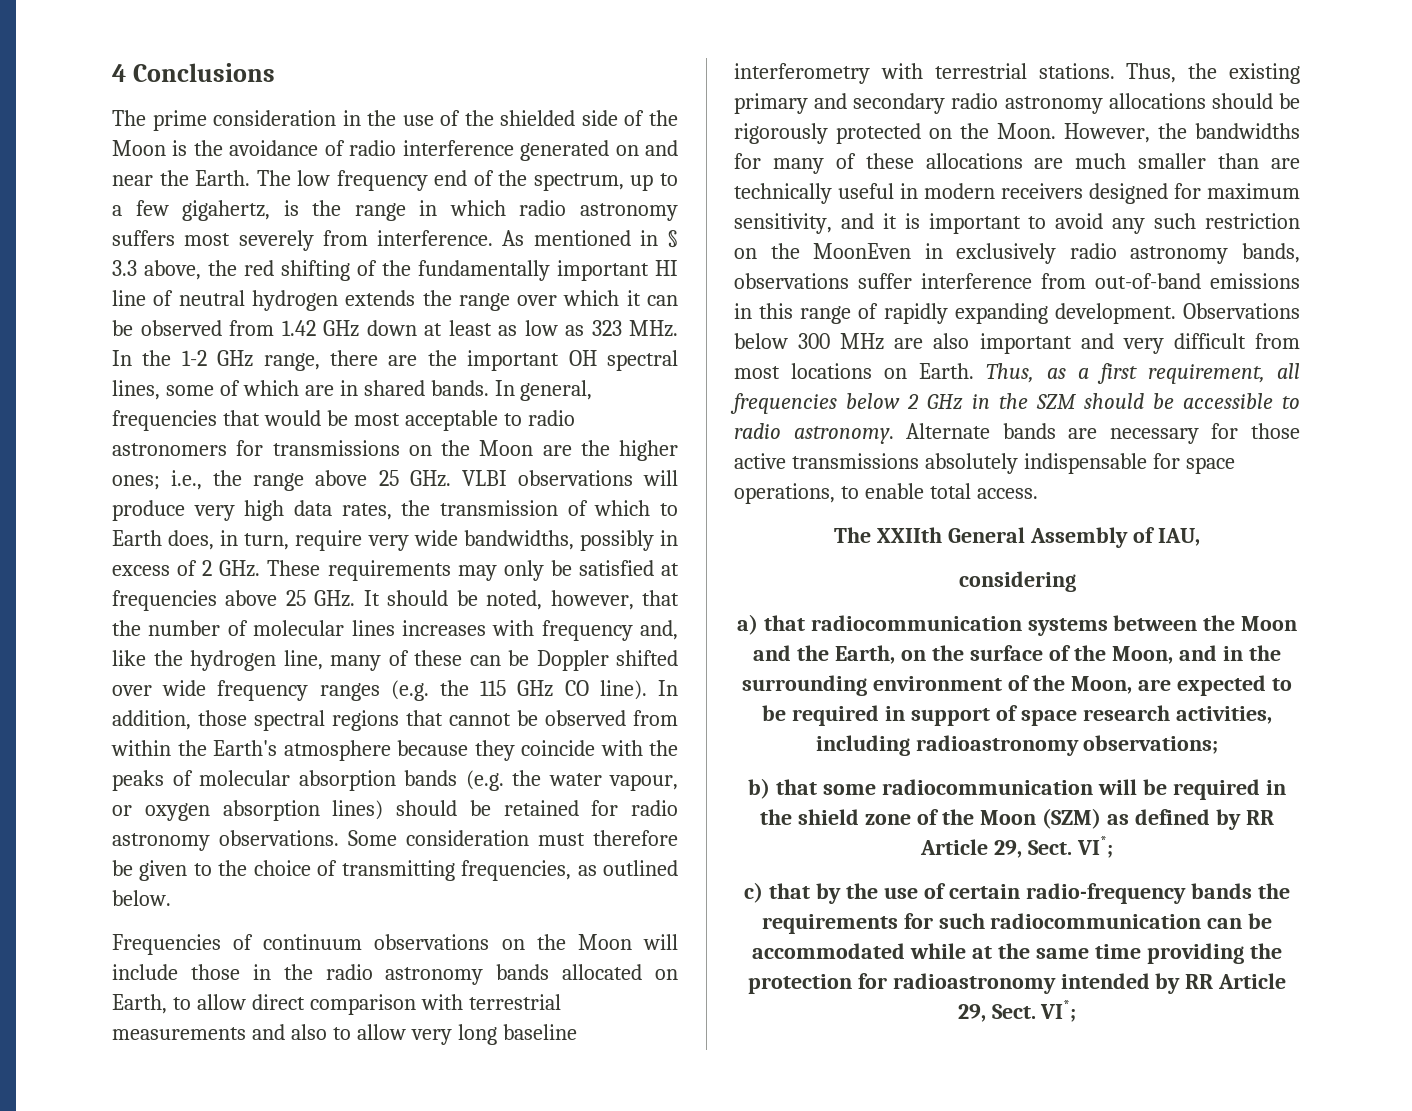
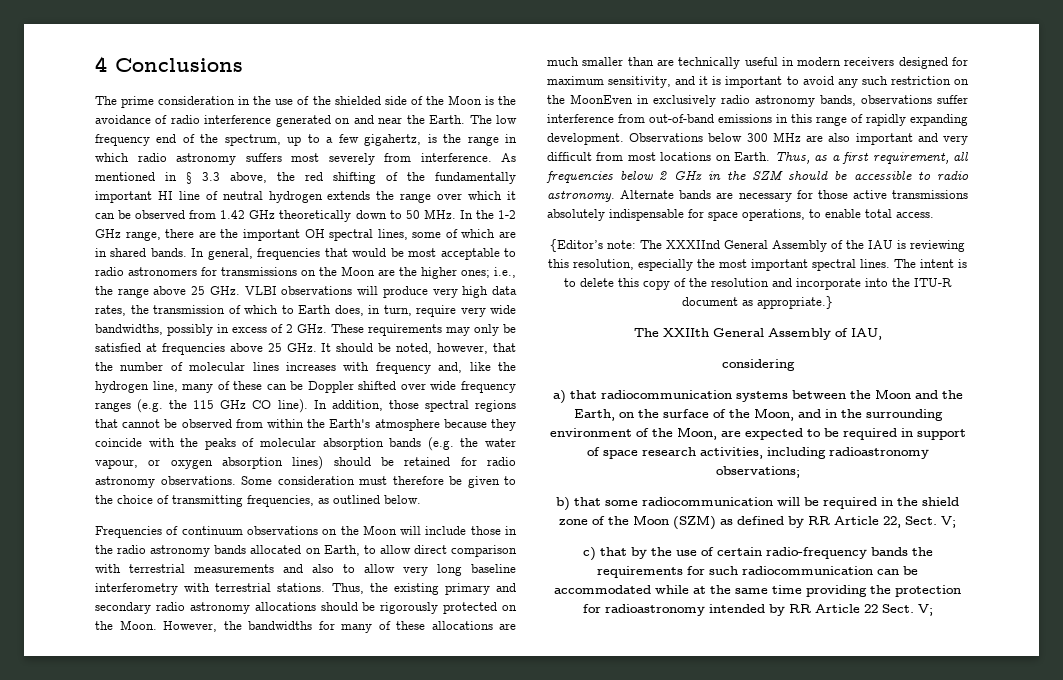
- As mentioned in § 3.3 above, the red shifting of the fundamentally important HI line of neutral hydrogen extends the range over which it can be observed from 1.42 GHz down at least as low as 323 MHz. In the 1-2 GHz range, there are the important OH spectral lines, some of which are in shared bands.
+ As mentioned in § 3.3 above, the red shifting of the fundamentally important HI line of neutral hydrogen extends the range over which it can be observed from 1.42 GHz theoretically down to 50 MHz. In the 1-2 GHz range, there are the important OH spectral lines, some of which are in shared bands.
+ {Editor’s note: The XXXIInd General Assembly of the IAU is reviewing this resolution, especially the most important spectral lines. The intent is to delete this copy of the resolution and incorporate into the ITU-R document as appropriate.}
- b) that some radiocommunication will be required in the shield zone of the Moon (SZM) as defined by RR Article 29, Sect. VI*;
+ b) that some radiocommunication will be required in the shield zone of the Moon (SZM) as defined by RR Article 22, Sect. V;
- c) that by the use of certain radio-frequency bands the requirements for such radiocommunication can be accommodated while at the same time providing the protection for radioastronomy intended by RR Article 29, Sect. VI*;
+ c) that by the use of certain radio-frequency bands the requirements for such radiocommunication can be accommodated while at the same time providing the protection for radioastronomy intended by RR Article 22 Sect. V;

